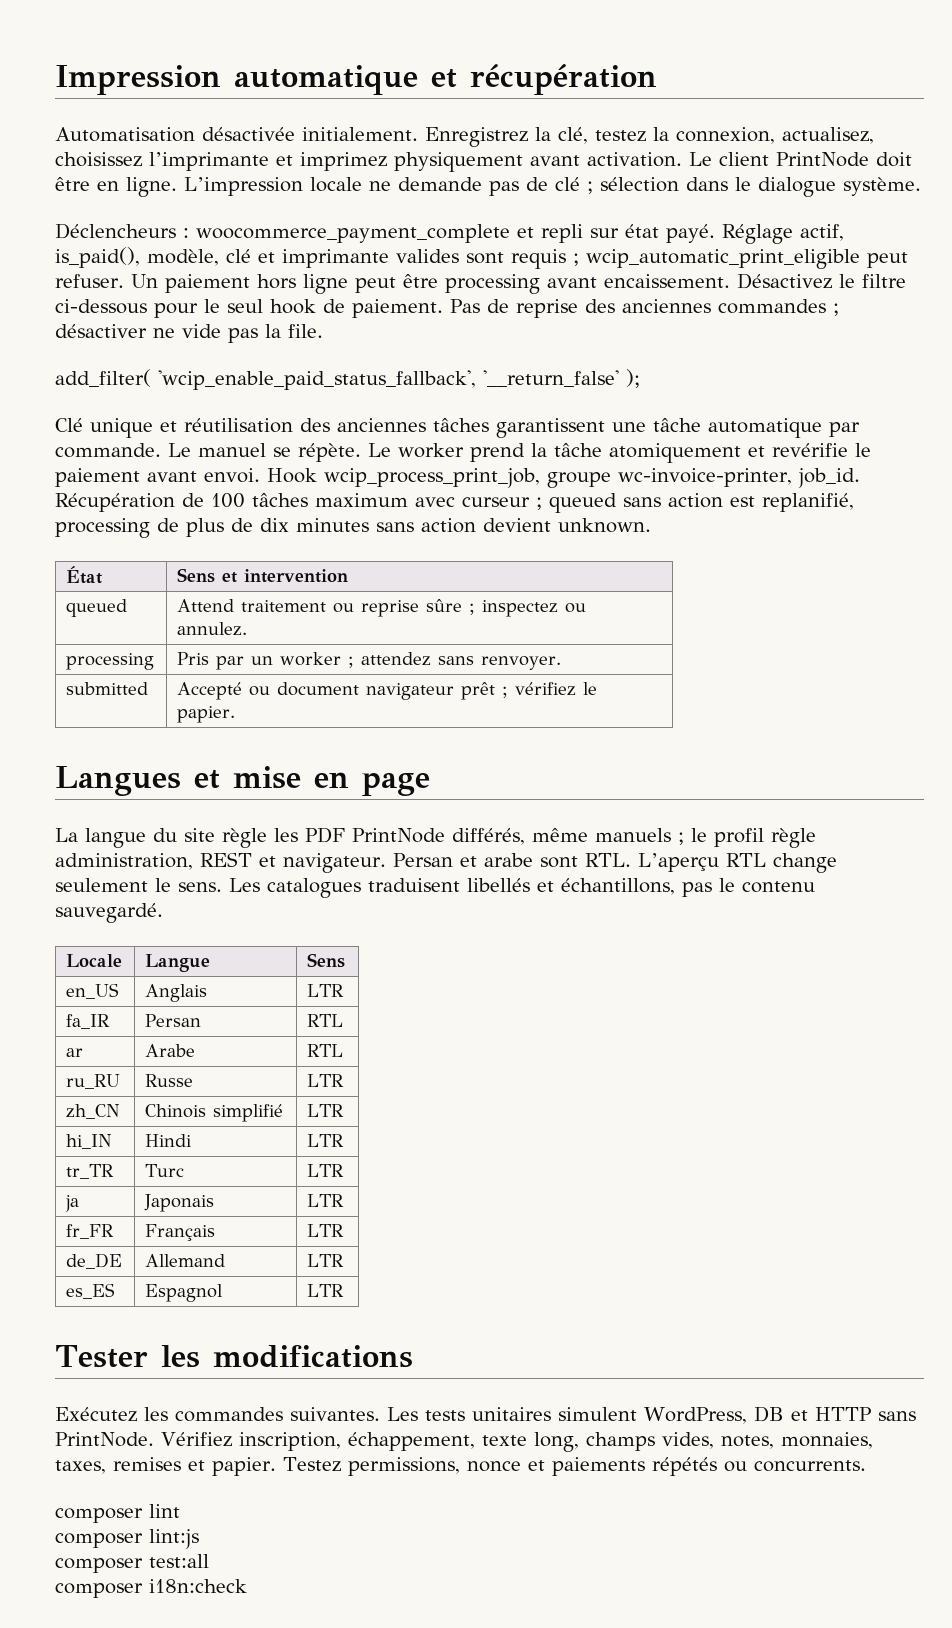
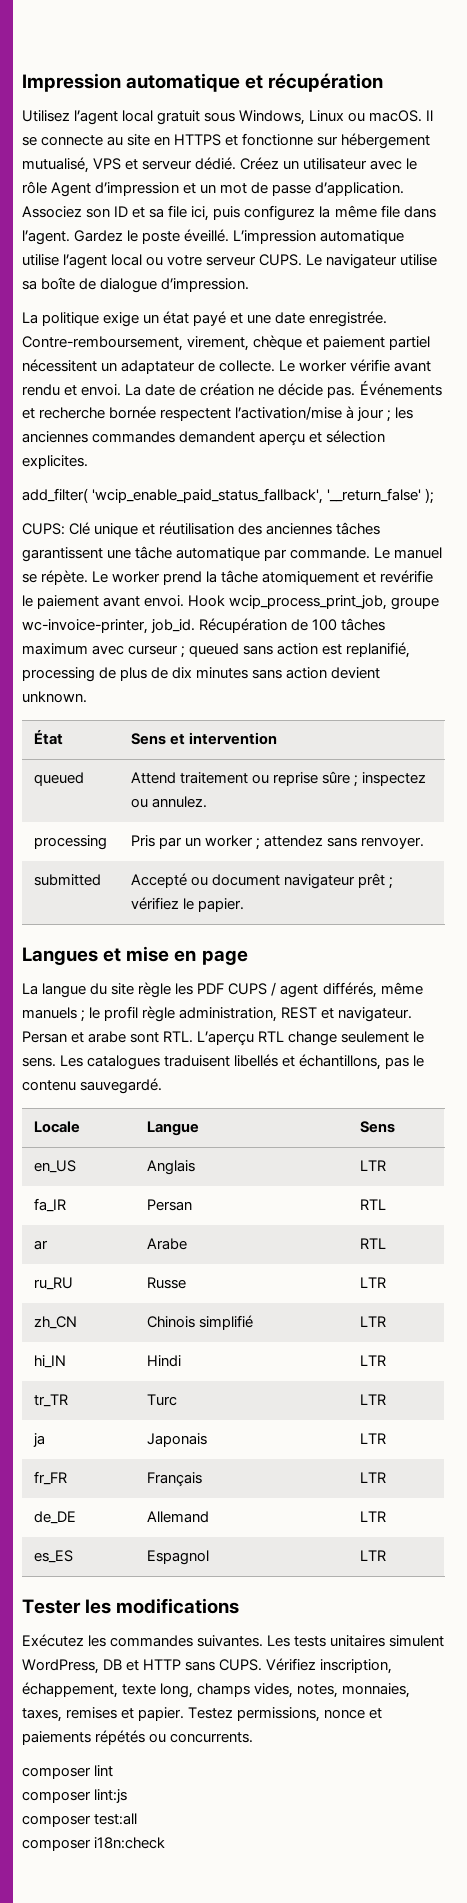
- Automatisation désactivée initialement. Enregistrez la clé, testez la connexion, actualisez, choisissez l’imprimante et imprimez physiquement avant activation. Le client PrintNode doit être en ligne. L’impression locale ne demande pas de clé ; sélection dans le dialogue système.
- Déclencheurs : woocommerce_payment_complete et repli sur état payé. Réglage actif, is_paid(), modèle, clé et imprimante valides sont requis ; wcip_automatic_print_eligible peut refuser. Un paiement hors ligne peut être processing avant encaissement. Désactivez le filtre ci-dessous pour le seul hook de paiement. Pas de reprise des anciennes commandes ; désactiver ne vide pas la file.
+ Utilisez l’agent local gratuit sous Windows, Linux ou macOS. Il se connecte au site en HTTPS et fonctionne sur hébergement mutualisé, VPS et serveur dédié. Créez un utilisateur avec le rôle Agent d’impression et un mot de passe d’application. Associez son ID et sa file ici, puis configurez la même file dans l’agent. Gardez le poste éveillé. L’impression automatique utilise l’agent local ou votre serveur CUPS. Le navigateur utilise sa boîte de dialogue d’impression.
+ La politique exige un état payé et une date enregistrée. Contre-remboursement, virement, chèque et paiement partiel nécessitent un adaptateur de collecte. Le worker vérifie avant rendu et envoi. La date de création ne décide pas. Événements et recherche bornée respectent l’activation/mise à jour ; les anciennes commandes demandent aperçu et sélection explicites.
- Clé unique et réutilisation des anciennes tâches garantissent une tâche automatique par commande.
+ CUPS: Clé unique et réutilisation des anciennes tâches garantissent une tâche automatique par commande.
- La langue du site règle les PDF PrintNode différés, même manuels ; le profil règle administration, REST et navigateur.
+ La langue du site règle les PDF CUPS / agent différés, même manuels ; le profil règle administration, REST et navigateur.
- Les tests unitaires simulent WordPress, DB et HTTP sans PrintNode.
+ Les tests unitaires simulent WordPress, DB et HTTP sans CUPS.

